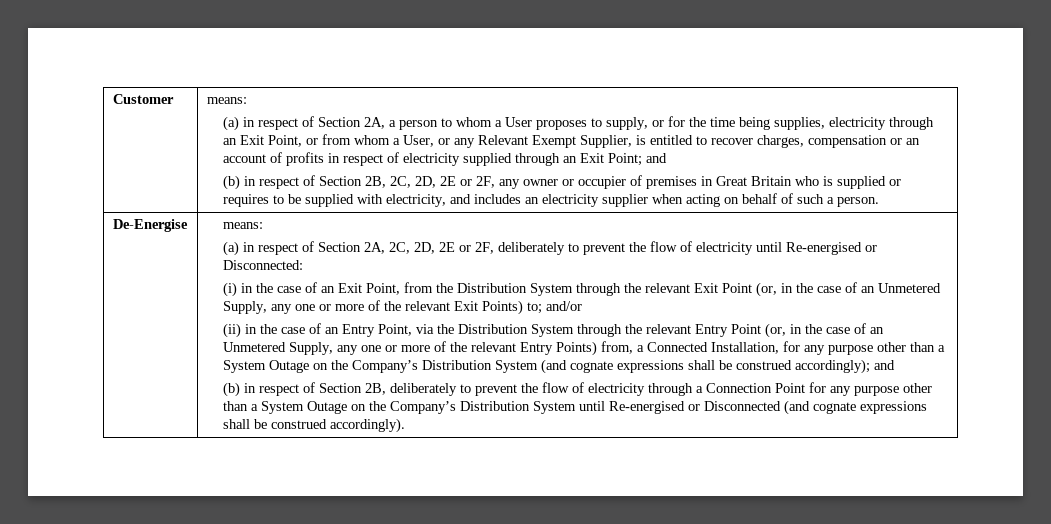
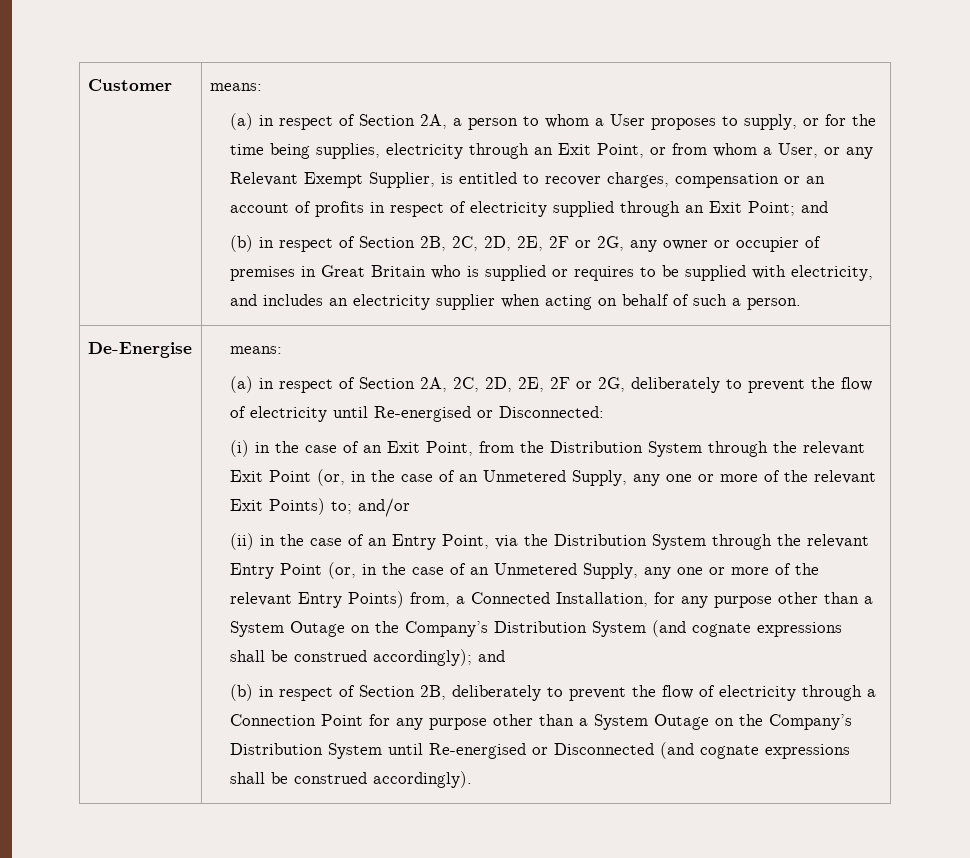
- (b) in respect of Section 2B, 2C, 2D, 2E or 2F, any owner or occupier of premises in Great Britain who is supplied or requires to be supplied with electricity, and includes an electricity supplier when acting on behalf of such a person.
+ (b) in respect of Section 2B, 2C, 2D, 2E, 2F or 2G, any owner or occupier of premises in Great Britain who is supplied or requires to be supplied with electricity, and includes an electricity supplier when acting on behalf of such a person.
- (a) in respect of Section 2A, 2C, 2D, 2E or 2F, deliberately to prevent the flow of electricity until Re-energised or Disconnected:
+ (a) in respect of Section 2A, 2C, 2D, 2E, 2F or 2G, deliberately to prevent the flow of electricity until Re-energised or Disconnected:

